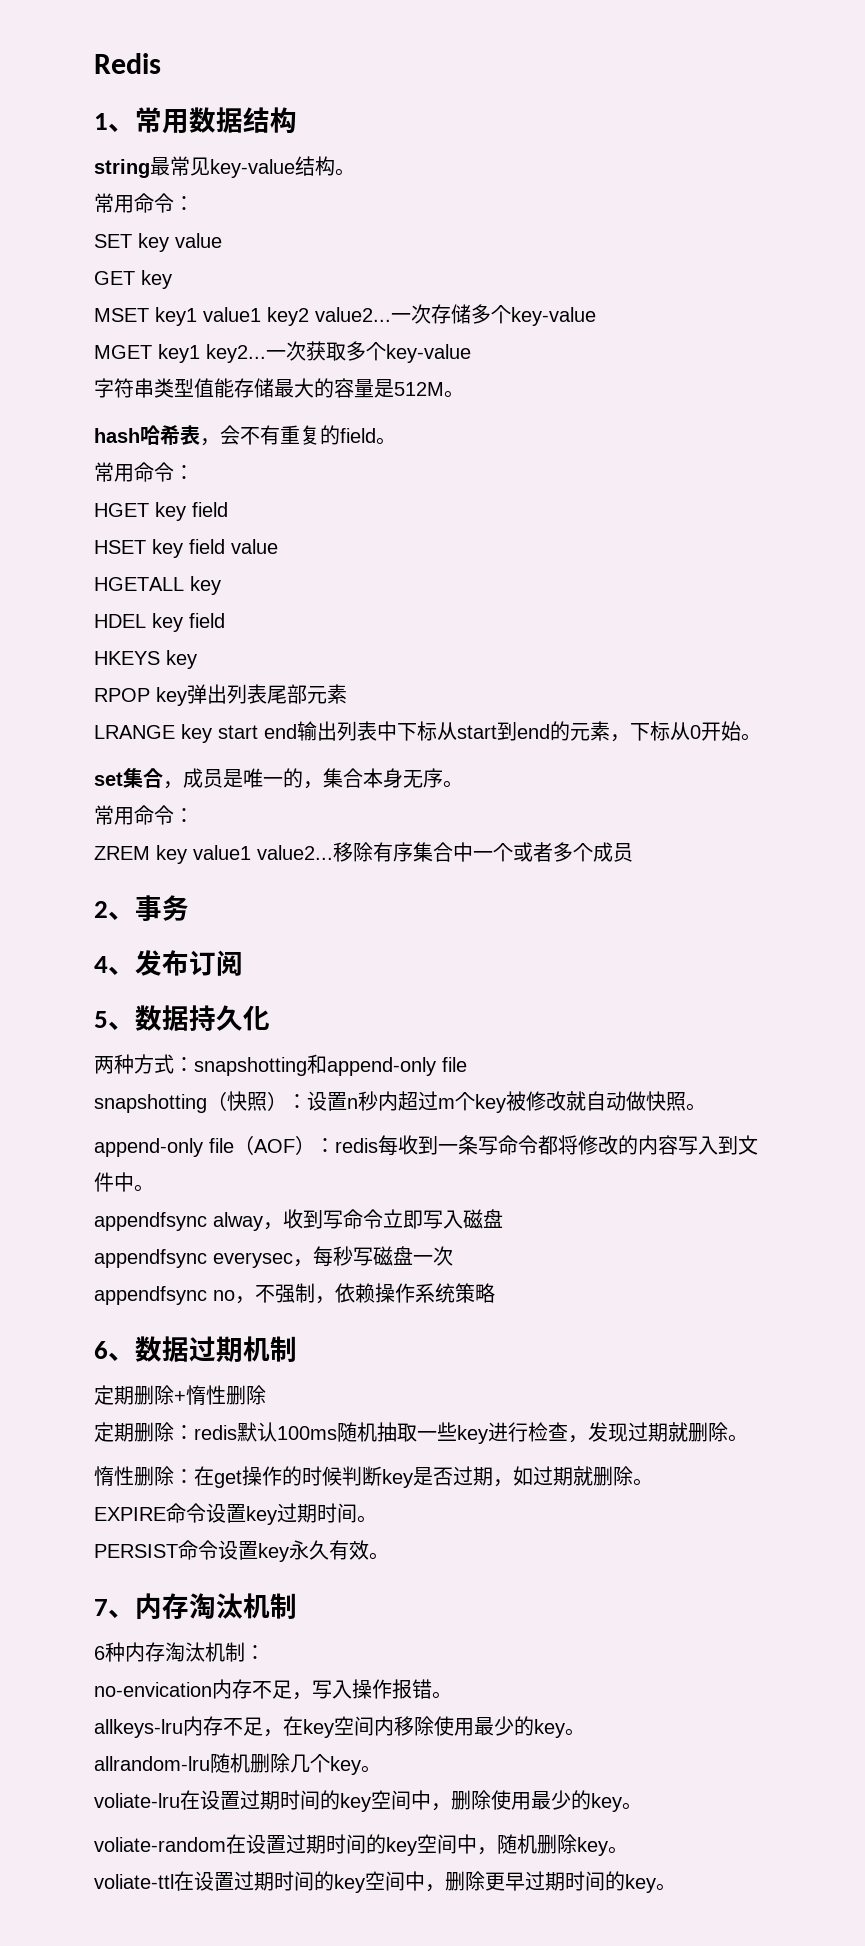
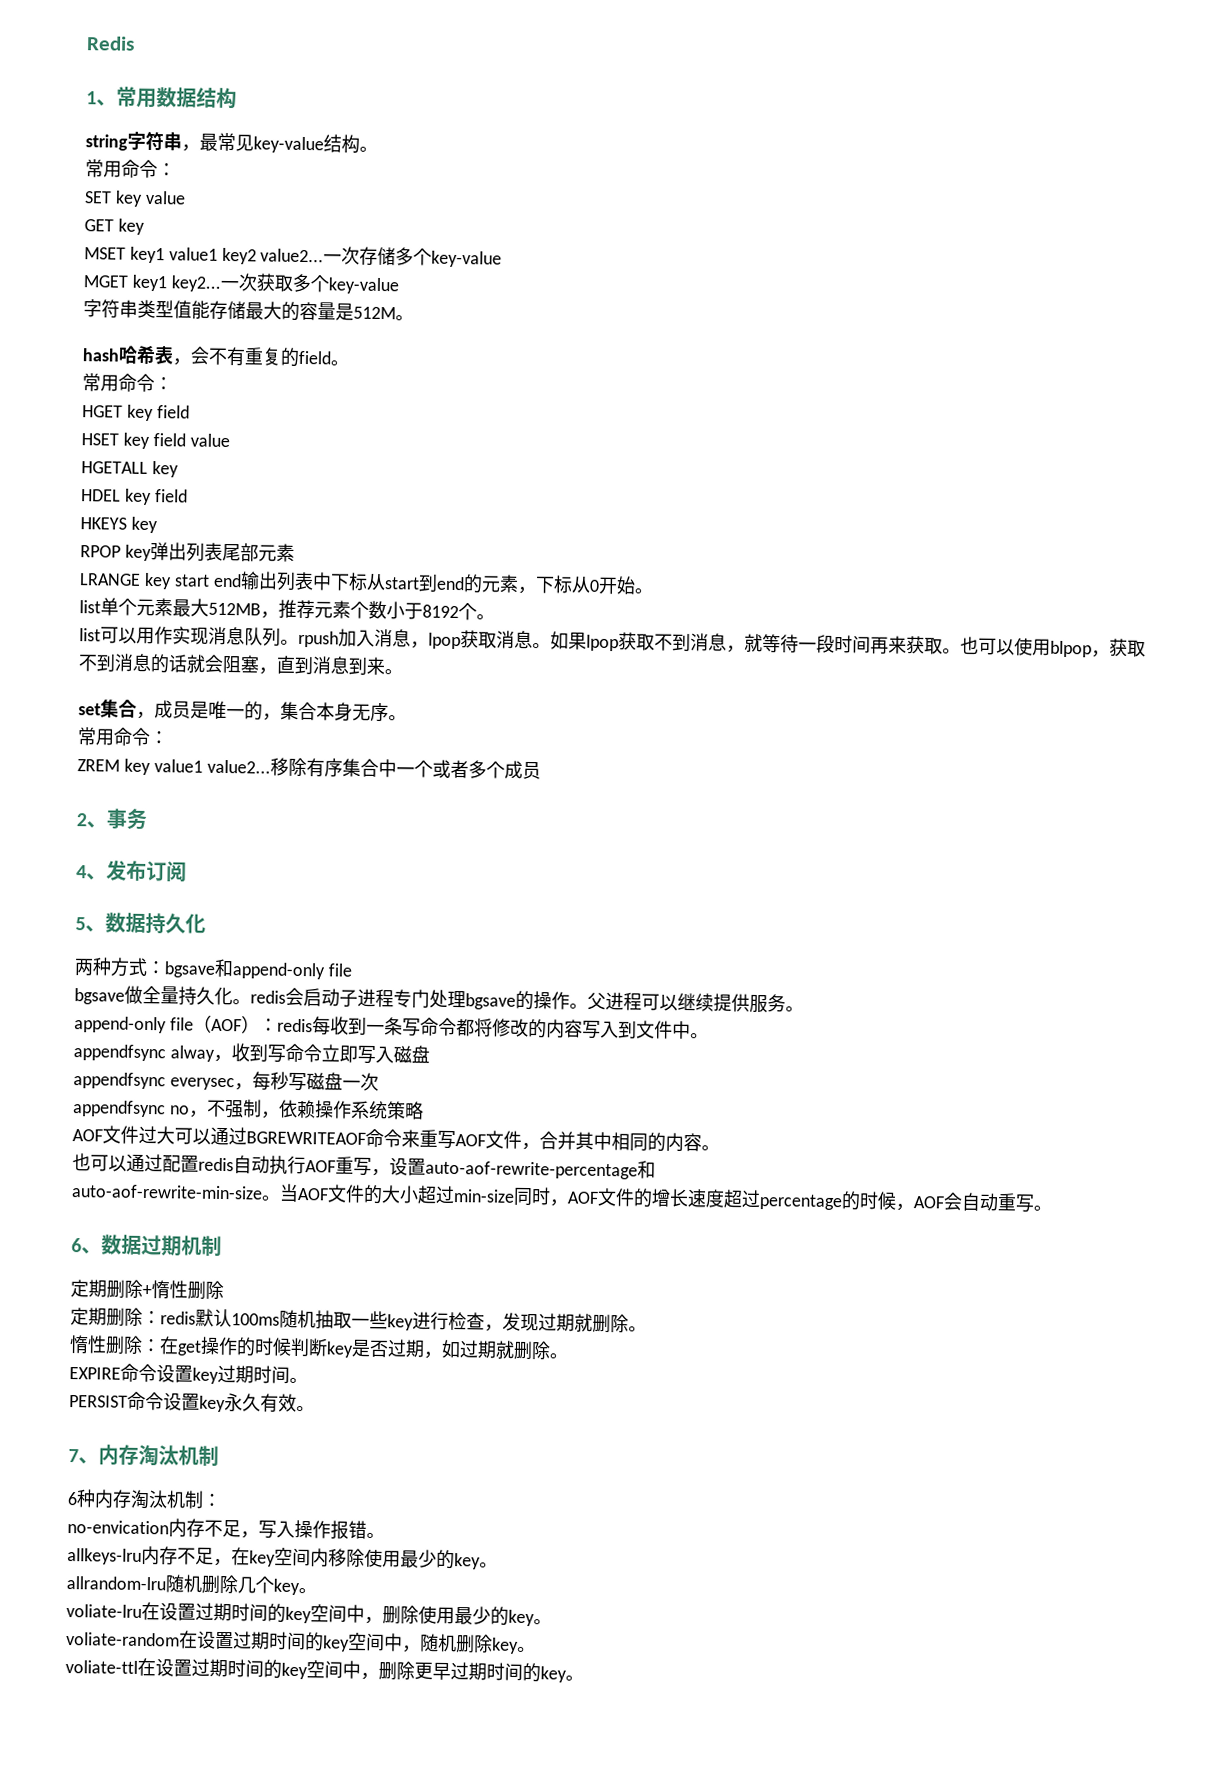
- string最常见key-value结构。
+ string字符串，最常见key-value结构。
+ list单个元素最大512MB，推荐元素个数小于8192个。
+ list可以用作实现消息队列。rpush加入消息，lpop获取消息。如果lpop获取不到消息，就等待一段时间再来获取。也可以使用blpop，获取不到消息的话就会阻塞，直到消息到来。
- 两种方式：snapshotting和append-only file
+ 两种方式：bgsave和append-only file
- snapshotting（快照）：设置n秒内超过m个key被修改就自动做快照。
+ bgsave做全量持久化。redis会启动子进程专门处理bgsave的操作。父进程可以继续提供服务。
+ AOF文件过大可以通过BGREWRITEAOF命令来重写AOF文件，合并其中相同的内容。
+ 也可以通过配置redis自动执行AOF重写，设置auto-aof-rewrite-percentage和
+ auto-aof-rewrite-min-size。当AOF文件的大小超过min-size同时，AOF文件的增长速度超过percentage的时候，AOF会自动重写。

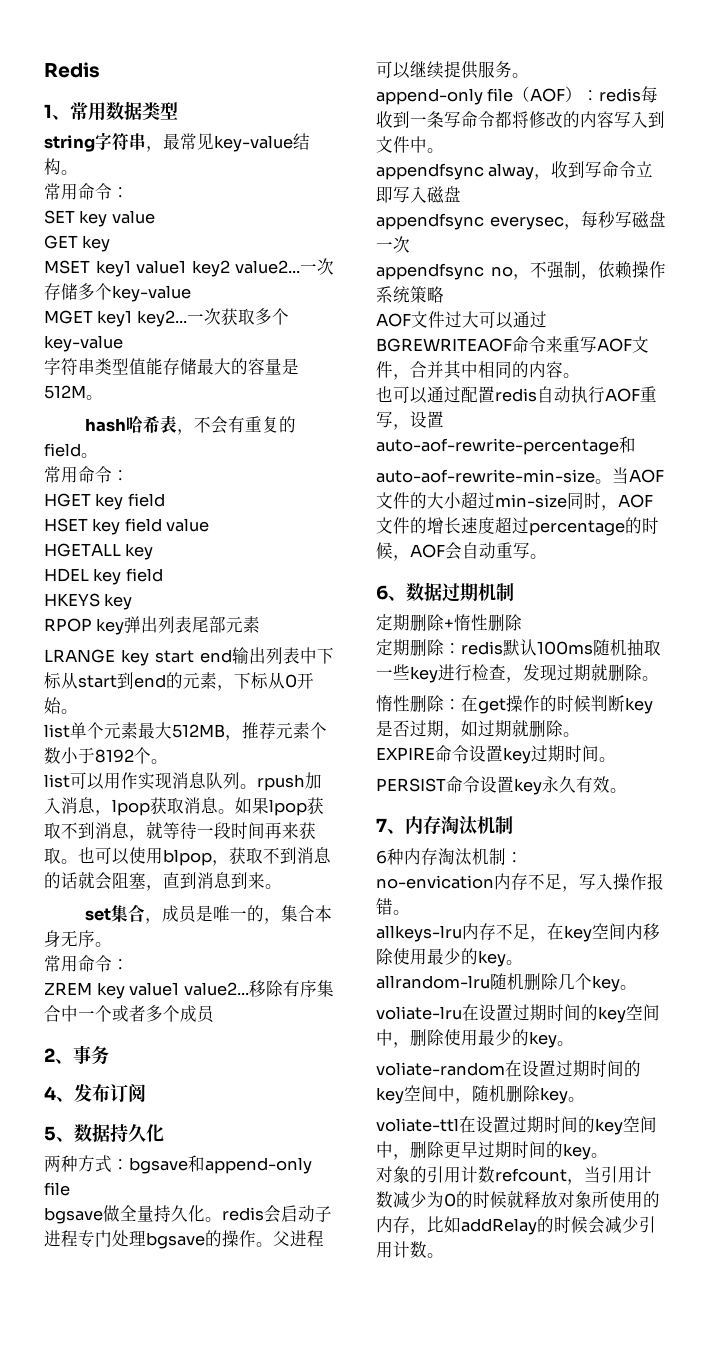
- 1、常用数据结构
+ 1、常用数据类型
- hash哈希表，会不有重复的field。
+ hash哈希表，不会有重复的field。
+ 对象的引用计数refcount，当引用计数减少为0的时候就释放对象所使用的内存，比如addRelay的时候会减少引用计数。

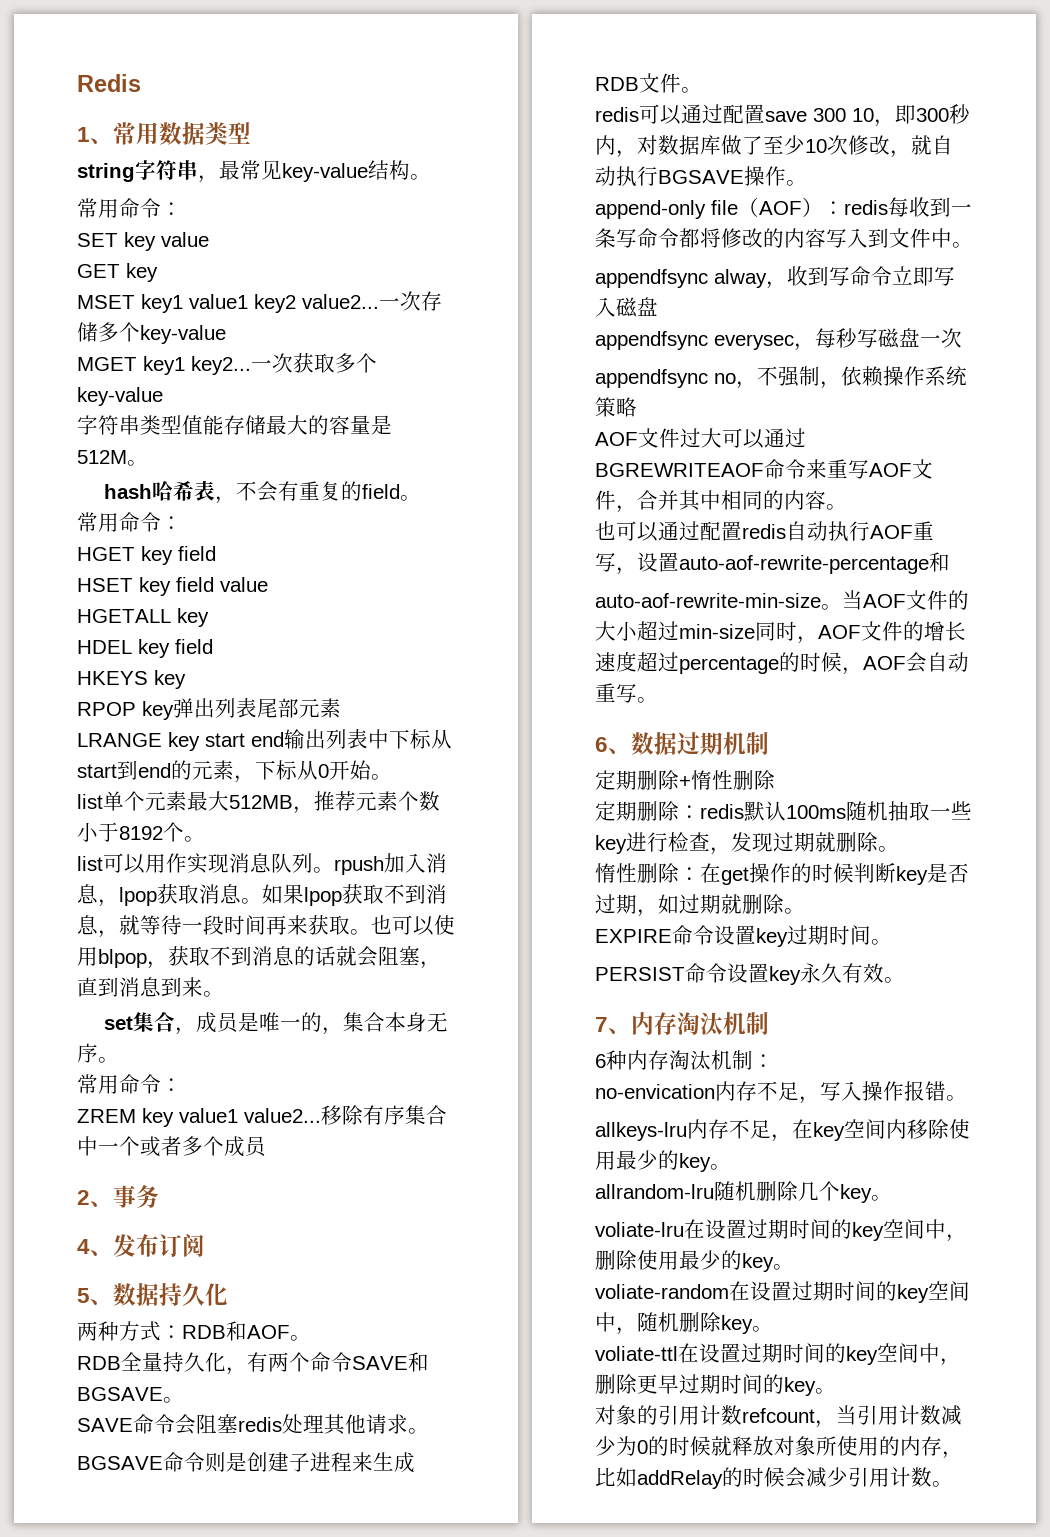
- 两种方式：bgsave和append-only file
- bgsave做全量持久化。redis会启动子进程专门处理bgsave的操作。父进程可以继续提供服务。
+ 两种方式：RDB和AOF。
+ RDB全量持久化，有两个命令SAVE和BGSAVE。
+ SAVE命令会阻塞redis处理其他请求。
+ BGSAVE命令则是创建子进程来生成RDB文件。
+ redis可以通过配置save 300 10，即300秒内，对数据库做了至少10次修改，就自动执行BGSAVE操作。

